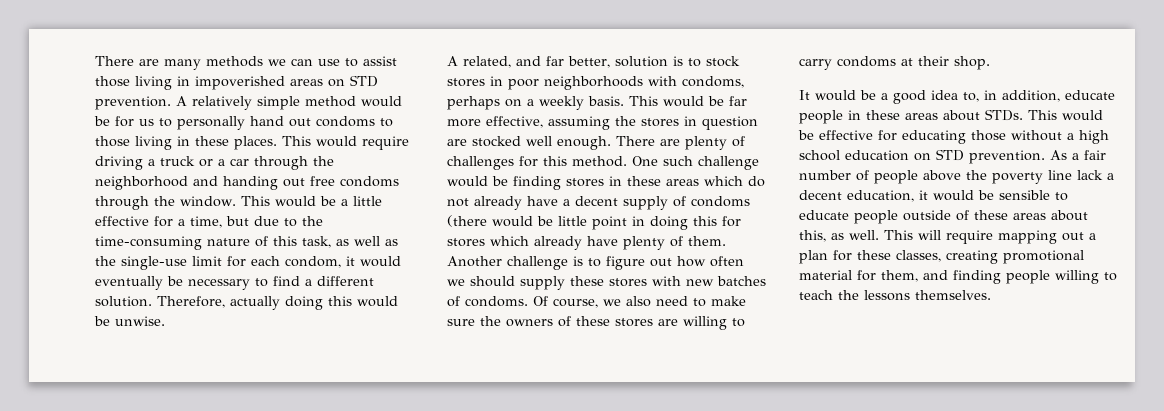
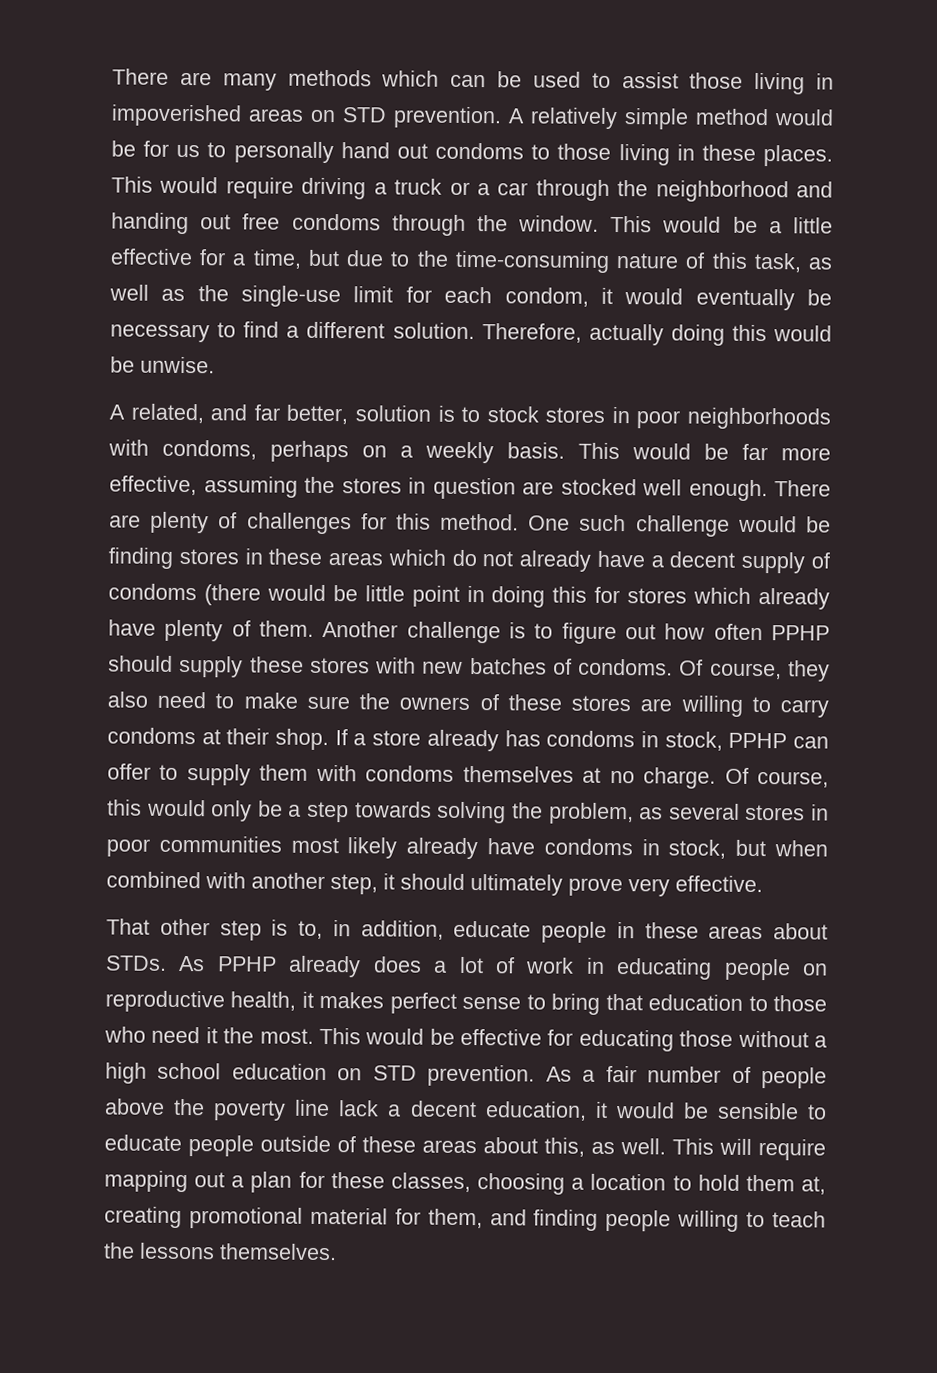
- There are many methods we can use to assist those living in impoverished areas on STD prevention.
+ There are many methods which can be used to assist those living in impoverished areas on STD prevention.
- Another challenge is to figure out how often we should supply these stores with new batches of condoms.
+ Another challenge is to figure out how often PPHP should supply these stores with new batches of condoms.
- Of course, we also need to make sure the owners of these stores are willing to carry condoms at their shop.
- It would be a good idea to, in addition, educate people in these areas about STDs.
+ Of course, they also need to make sure the owners of these stores are willing to carry condoms at their shop. If a store already has condoms in stock, PPHP can offer to supply them with condoms themselves at no charge. Of course, this would only be a step towards solving the problem, as several stores in poor communities most likely already have condoms in stock, but when combined with another step, it should ultimately prove very effective.
+ That other step is to, in addition, educate people in these areas about STDs.
+ As PPHP already does a lot of work in educating people on reproductive health, it makes perfect sense to bring that education to those who need it the most.
- This will require mapping out a plan for these classes, creating promotional material for them, and finding people willing to teach the lessons themselves.
+ This will require mapping out a plan for these classes, choosing a location to hold them at, creating promotional material for them, and finding people willing to teach the lessons themselves.

